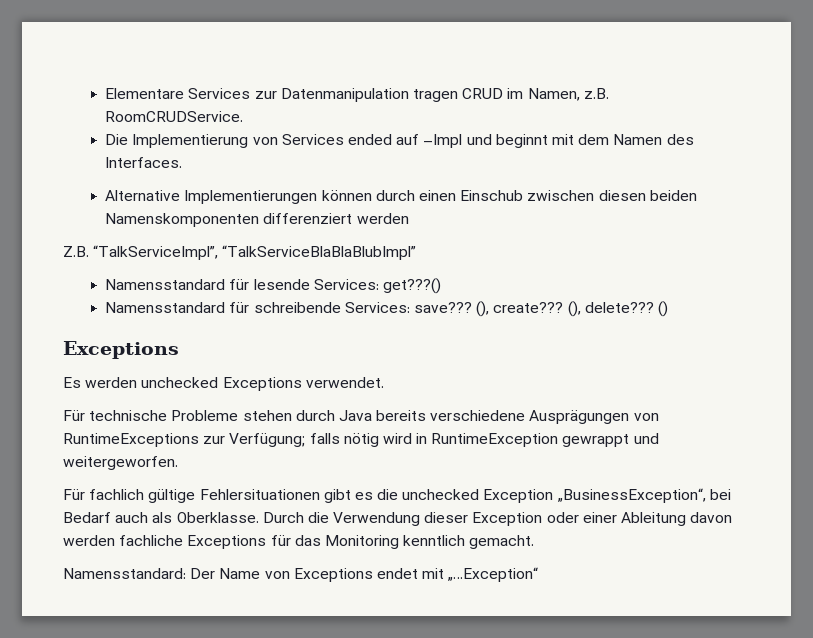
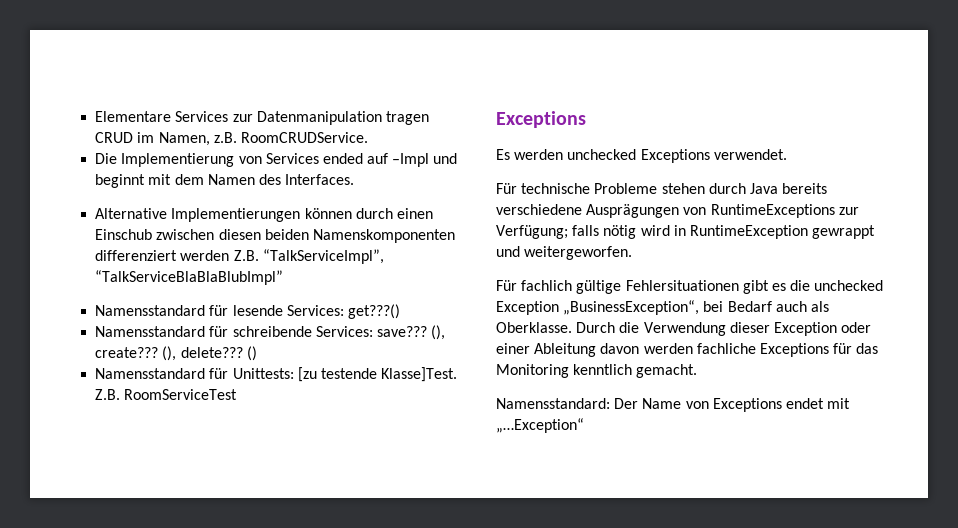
- Alternative Implementierungen können durch einen Einschub zwischen diesen beiden Namenskomponenten differenziert werden
- Z.B. “TalkServiceImpl”, “TalkServiceBlaBlaBlubImpl”
+ Alternative Implementierungen können durch einen Einschub zwischen diesen beiden Namenskomponenten differenziert werden Z.B. “TalkServiceImpl”, “TalkServiceBlaBlaBlubImpl”
+ Namensstandard für Unittests: [zu testende Klasse]Test. Z.B. RoomServiceTest

